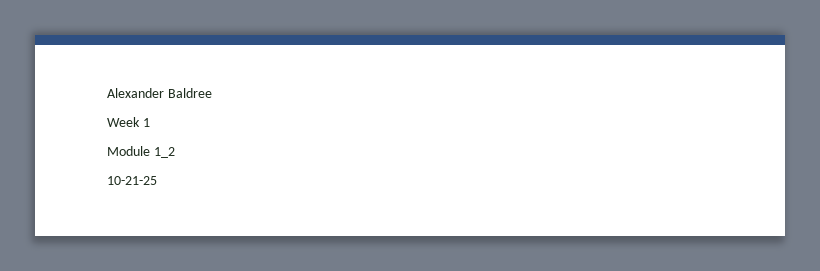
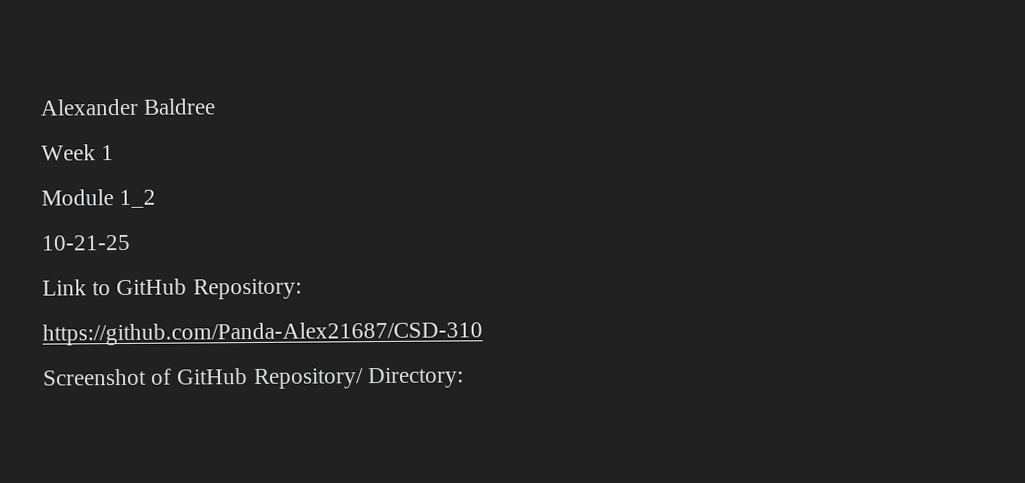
+ Link to GitHub Repository:
+ https://github.com/Panda-Alex21687/CSD-310
+ Screenshot of GitHub Repository/ Directory:

